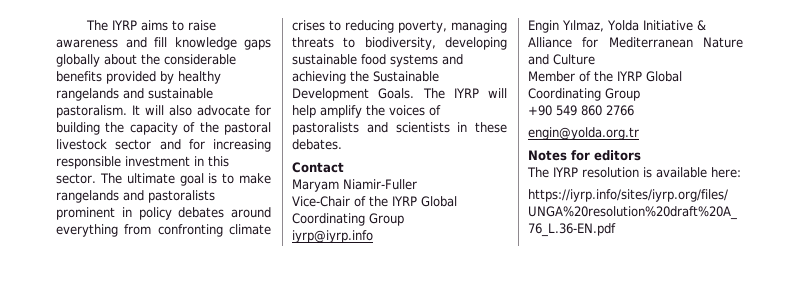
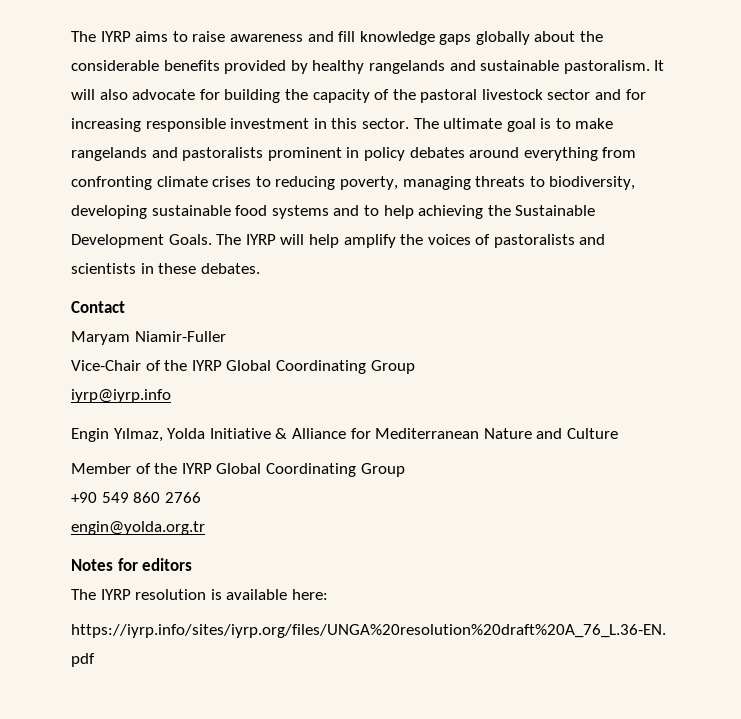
- The ultimate goal is to make rangelands and pastoralists prominent in policy debates around everything from confronting climate crises to reducing poverty, managing threats to biodiversity, developing sustainable food systems and achieving the Sustainable Development Goals.
+ The ultimate goal is to make rangelands and pastoralists prominent in policy debates around everything from confronting climate crises to reducing poverty, managing threats to biodiversity, developing sustainable food systems and to help achieving the Sustainable Development Goals.

